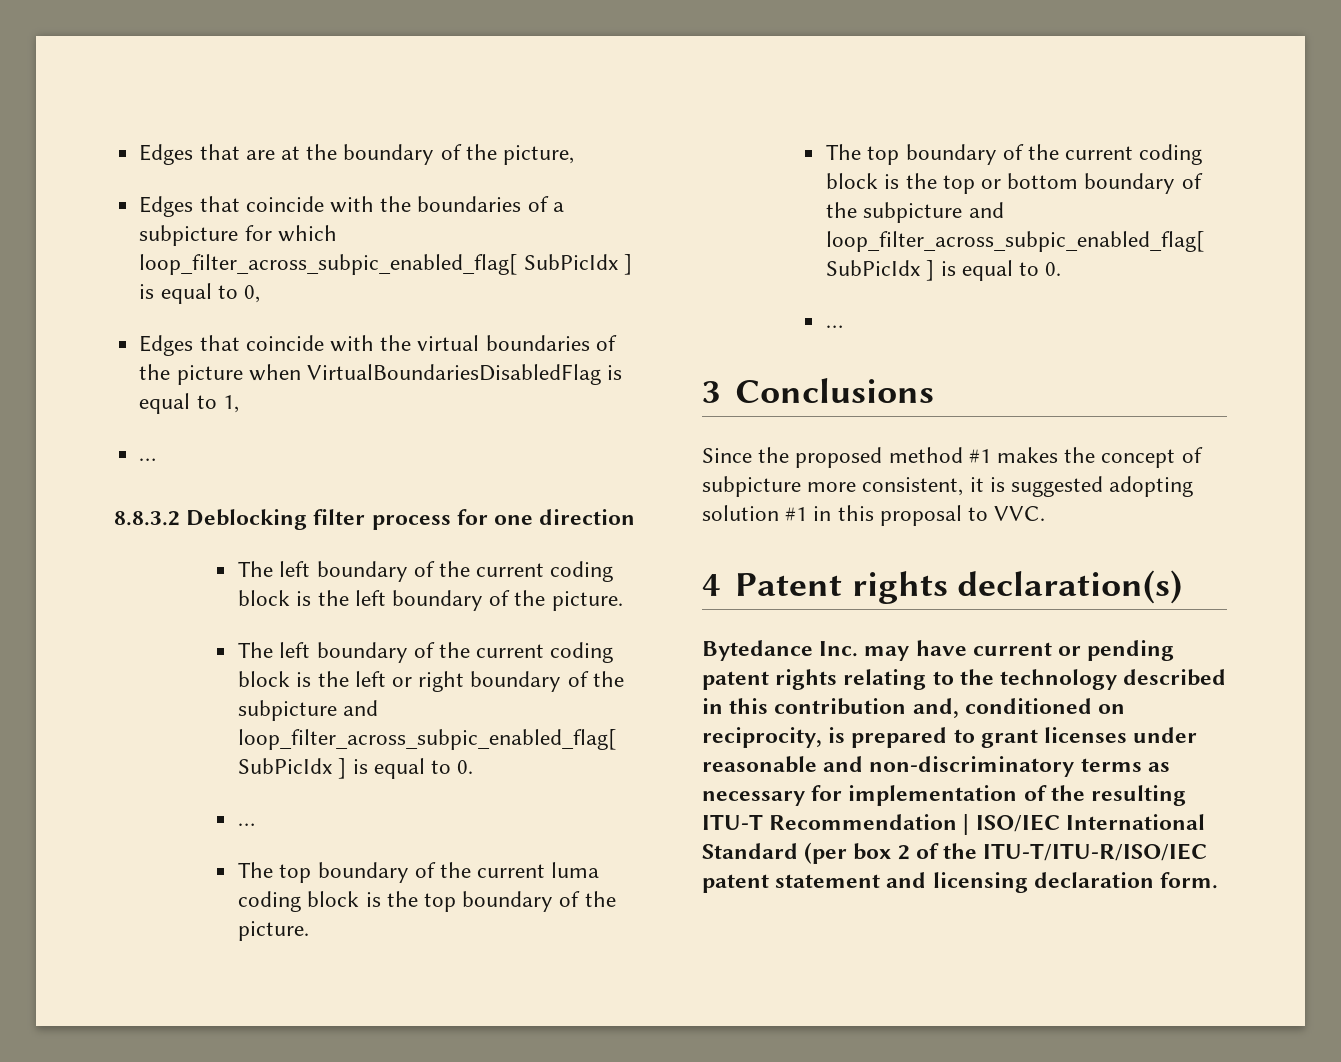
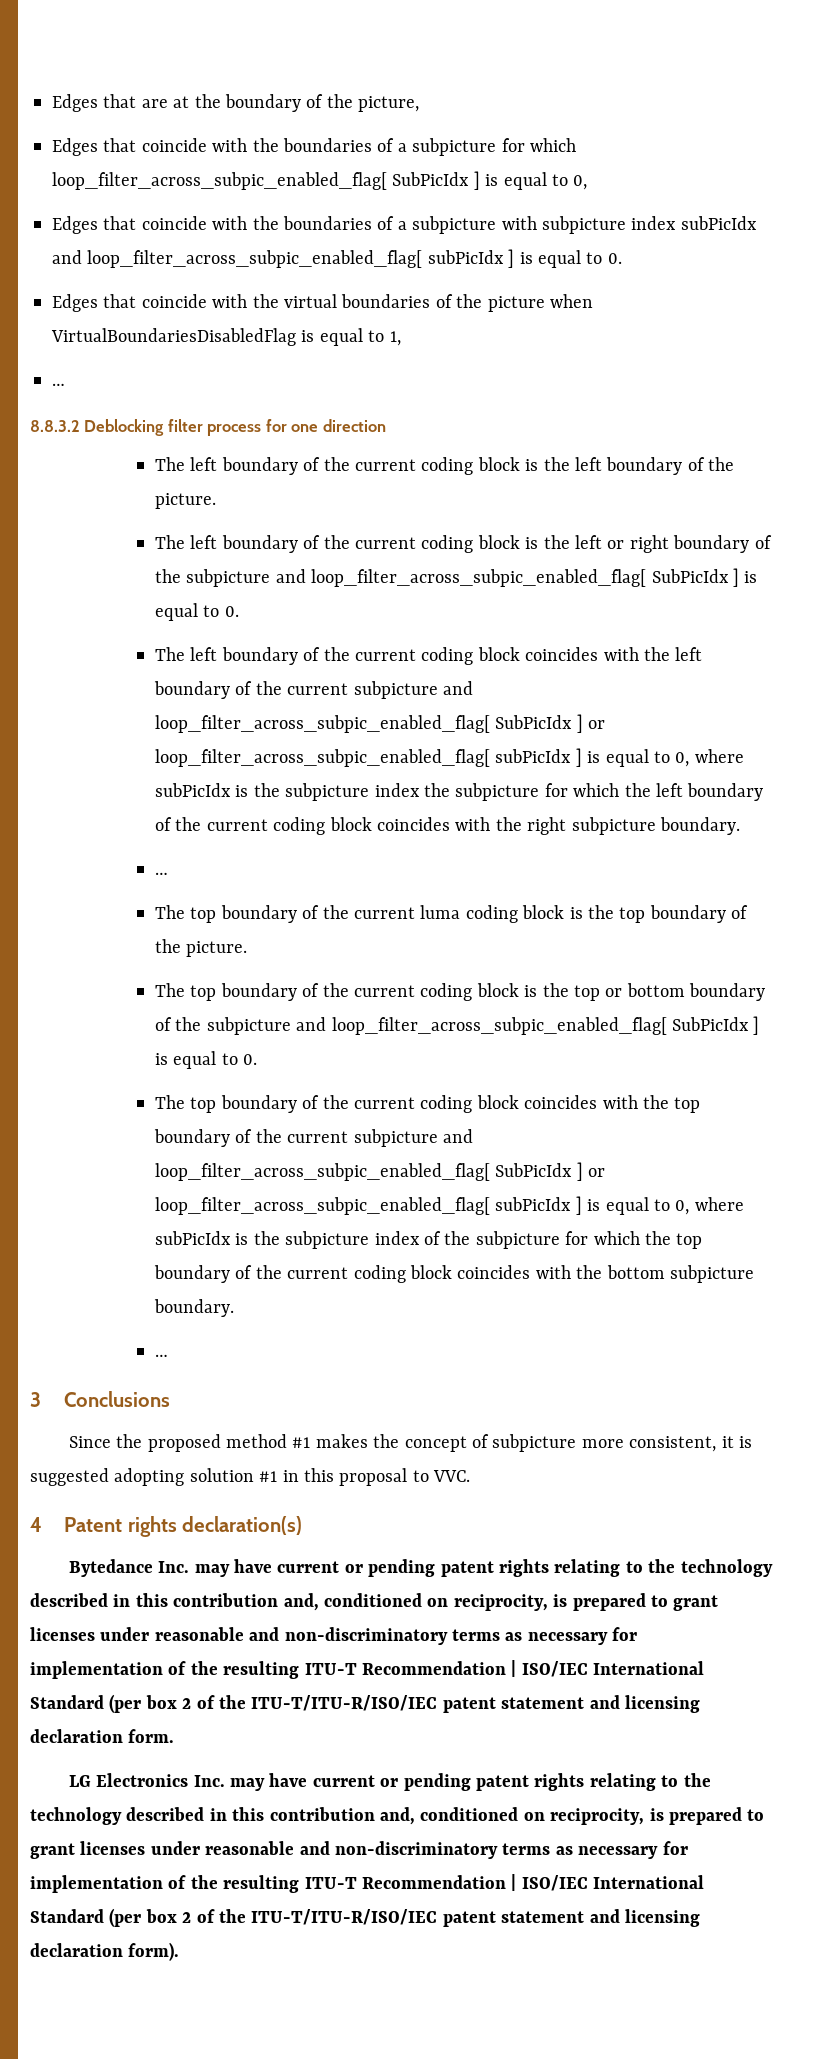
+ Edges that coincide with the boundaries of a subpicture with subpicture index subPicIdx and loop_filter_across_subpic_enabled_flag[ subPicIdx ] is equal to 0.
+ The left boundary of the current coding block coincides with the left boundary of the current subpicture and loop_filter_across_subpic_enabled_flag[ SubPicIdx ] or loop_filter_across_subpic_enabled_flag[ subPicIdx ] is equal to 0, where subPicIdx is the subpicture index the subpicture for which the left boundary of the current coding block coincides with the right subpicture boundary.
+ The top boundary of the current coding block coincides with the top boundary of the current subpicture and loop_filter_across_subpic_enabled_flag[ SubPicIdx ] or loop_filter_across_subpic_enabled_flag[ subPicIdx ] is equal to 0, where subPicIdx is the subpicture index of the subpicture for which the top boundary of the current coding block coincides with the bottom subpicture boundary.
+ LG Electronics Inc. may have current or pending patent rights relating to the technology described in this contribution and, conditioned on reciprocity, is prepared to grant licenses under reasonable and non-discriminatory terms as necessary for implementation of the resulting ITU-T Recommendation | ISO/IEC International Standard (per box 2 of the ITU-T/ITU-R/ISO/IEC patent statement and licensing declaration form).

